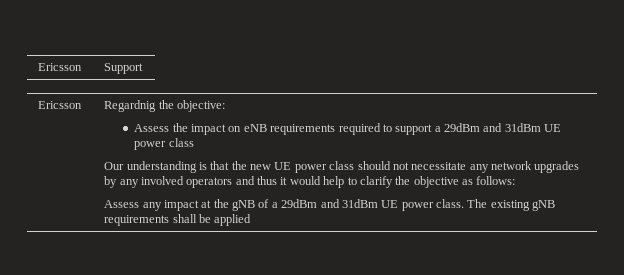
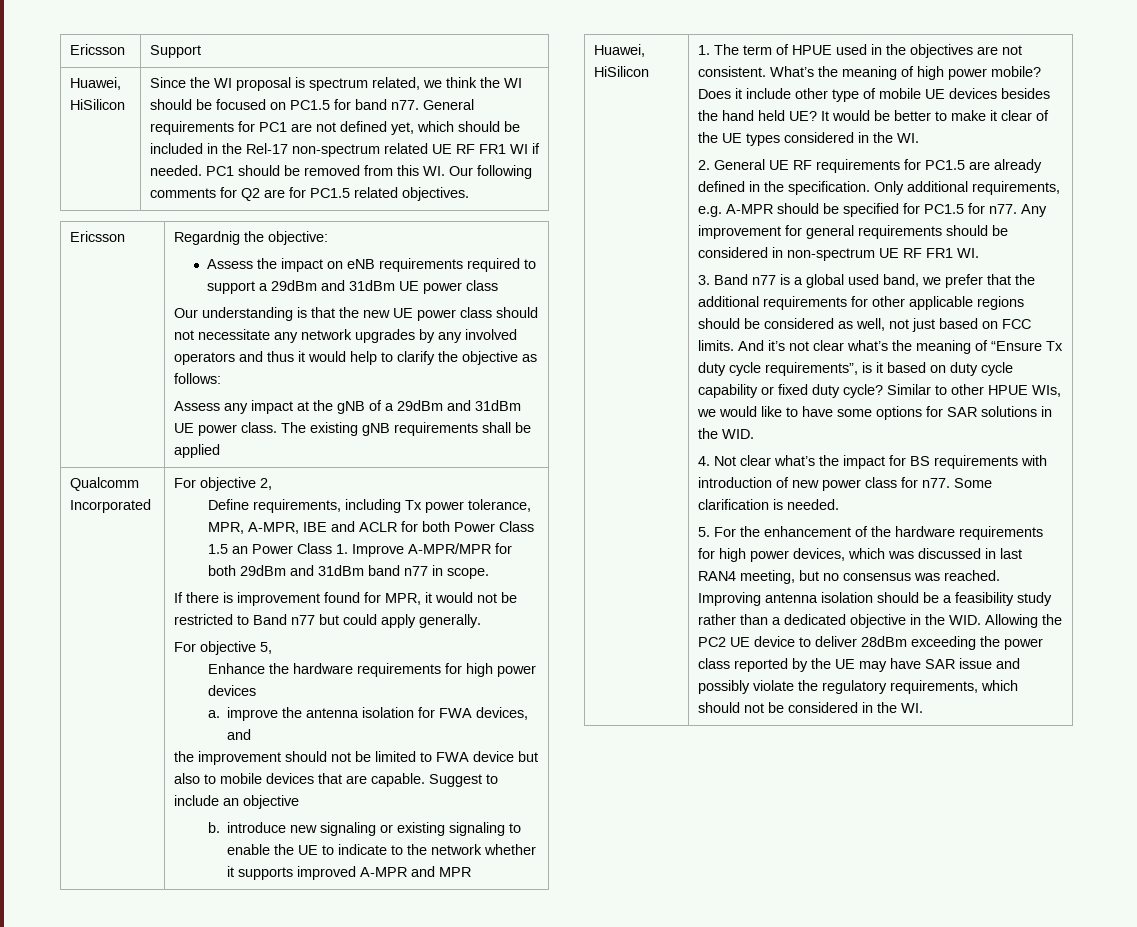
+ Huawei, HiSilicon | Since the WI proposal is spectrum related, we think the WI should be focused on PC1.5 for band n77. General requirements for PC1 are not defined yet, which should be included in the Rel-17 non-spectrum related UE RF FR1 WI if needed. PC1 should be removed from this WI. Our following comments for Q2 are for PC1.5 related objectives.
+ Qualcomm Incorporated | For objective 2,
+ Define requirements, including Tx power tolerance, MPR, A-MPR, IBE and ACLR for both Power Class 1.5 an Power Class 1. Improve A-MPR/MPR for both 29dBm and 31dBm band n77 in scope.
+ If there is improvement found for MPR, it would not be restricted to Band n77 but could apply generally.
+ For objective 5,
+ Enhance the hardware requirements for high power devices
+ a. improve the antenna isolation for FWA devices, and
+ the improvement should not be limited to FWA device but also to mobile devices that are capable. Suggest to include an objective
+ b. introduce new signaling or existing signaling to enable the UE to indicate to the network whether it supports improved A-MPR and MPR
+ Huawei, HiSilicon | 1. The term of HPUE used in the objectives are not consistent. What’s the meaning of high power mobile? Does it include other type of mobile UE devices besides the hand held UE? It would be better to make it clear of the UE types considered in the WI.
+ 2. General UE RF requirements for PC1.5 are already defined in the specification. Only additional requirements, e.g. A-MPR should be specified for PC1.5 for n77. Any improvement for general requirements should be considered in non-spectrum UE RF FR1 WI.
+ 3. Band n77 is a global used band, we prefer that the additional requirements for other applicable regions should be considered as well, not just based on FCC limits. And it’s not clear what’s the meaning of “Ensure Tx duty cycle requirements”, is it based on duty cycle capability or fixed duty cycle? Similar to other HPUE WIs, we would like to have some options for SAR solutions in the WID.
+ 4. Not clear what’s the impact for BS requirements with introduction of new power class for n77. Some clarification is needed.
+ 5. For the enhancement of the hardware requirements for high power devices, which was discussed in last RAN4 meeting, but no consensus was reached. Improving antenna isolation should be a feasibility study rather than a dedicated objective in the WID. Allowing the PC2 UE device to deliver 28dBm exceeding the power class reported by the UE may have SAR issue and possibly violate the regulatory requirements, which should not be considered in the WI.

